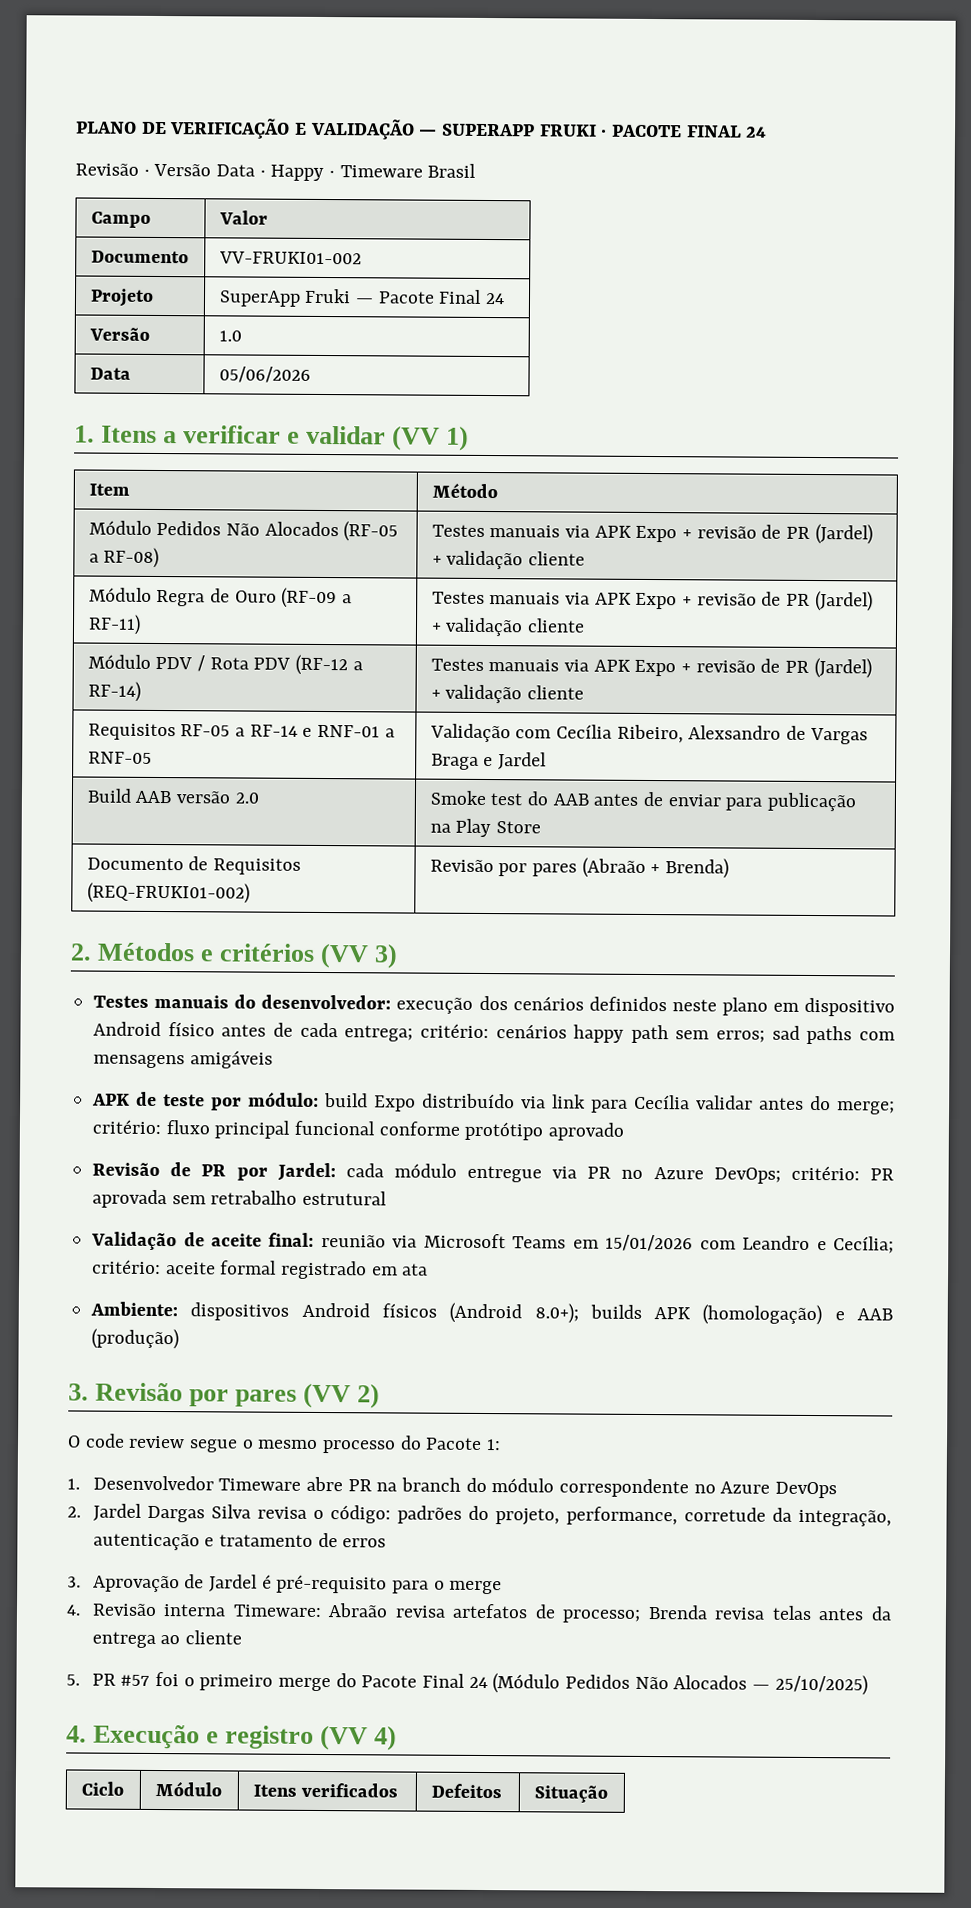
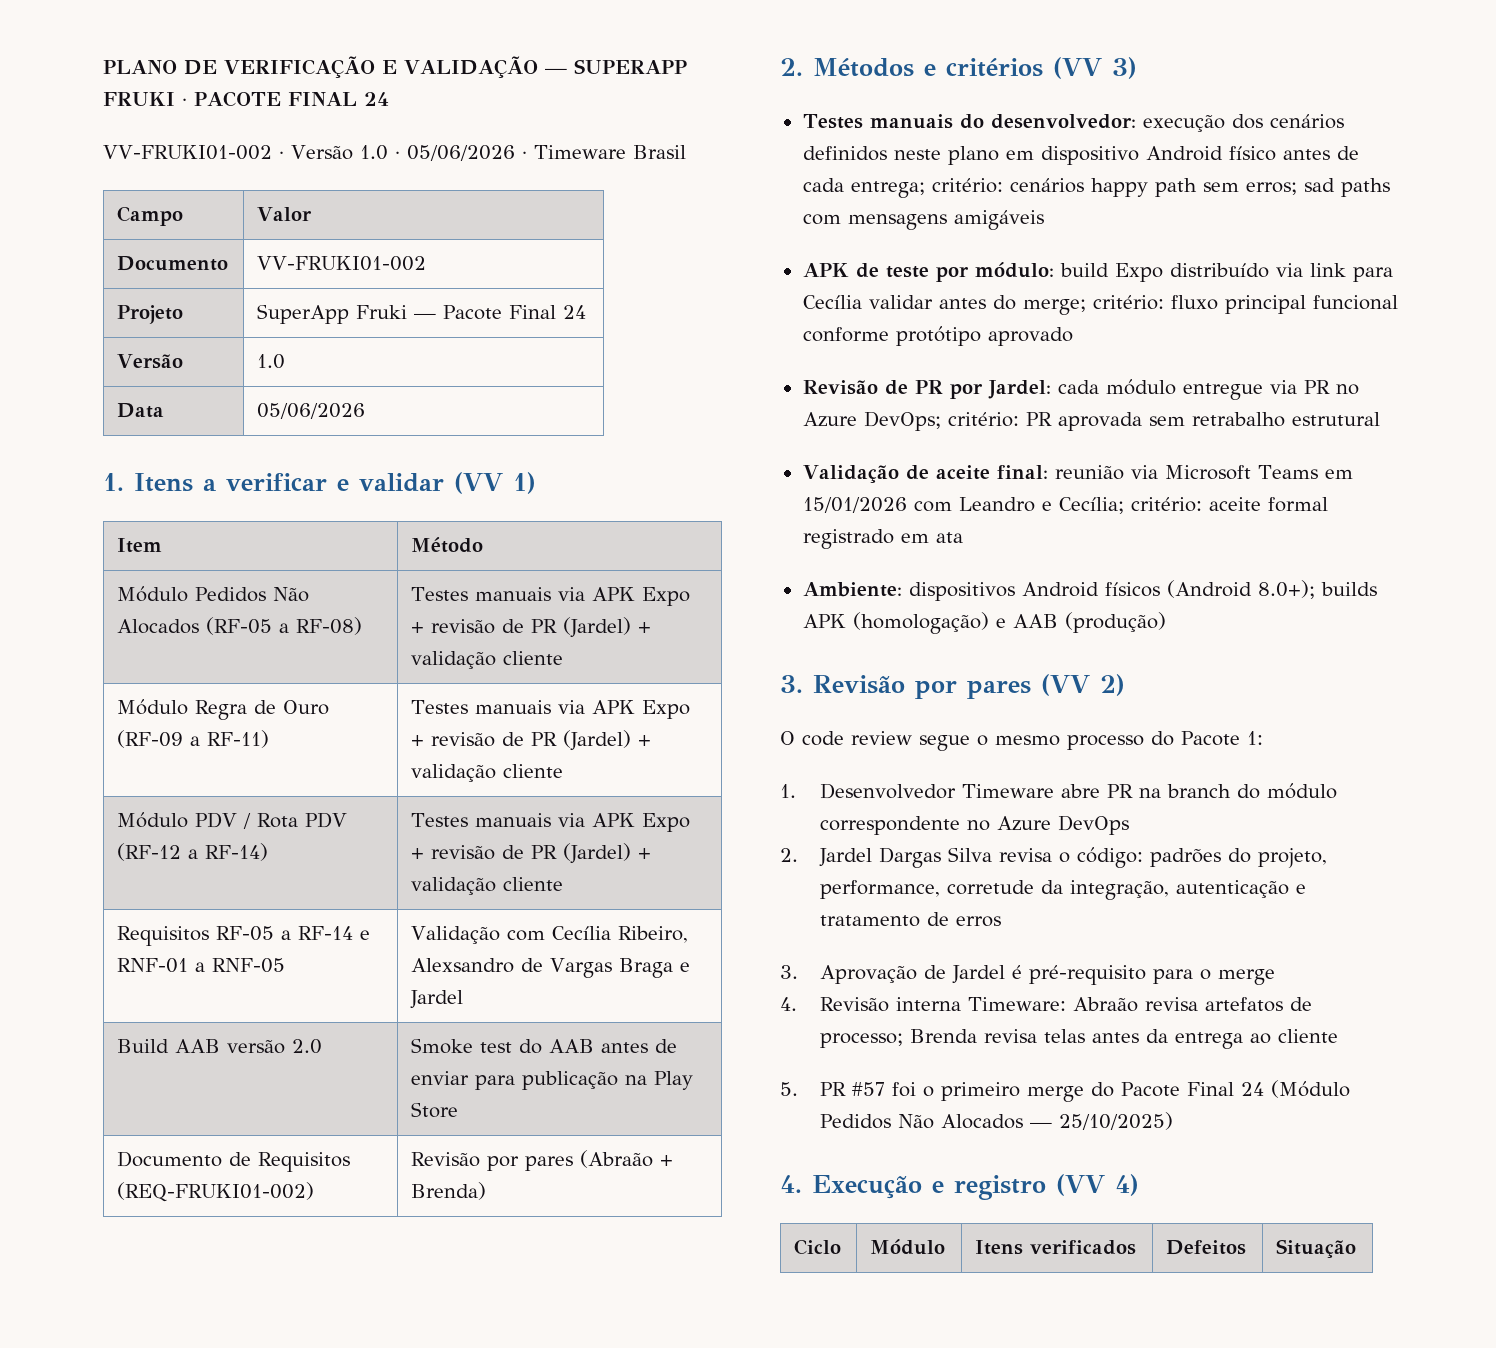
- Revisão · Versão Data · Happy · Timeware Brasil
+ VV-FRUKI01-002 · Versão 1.0 · 05/06/2026 · Timeware Brasil

